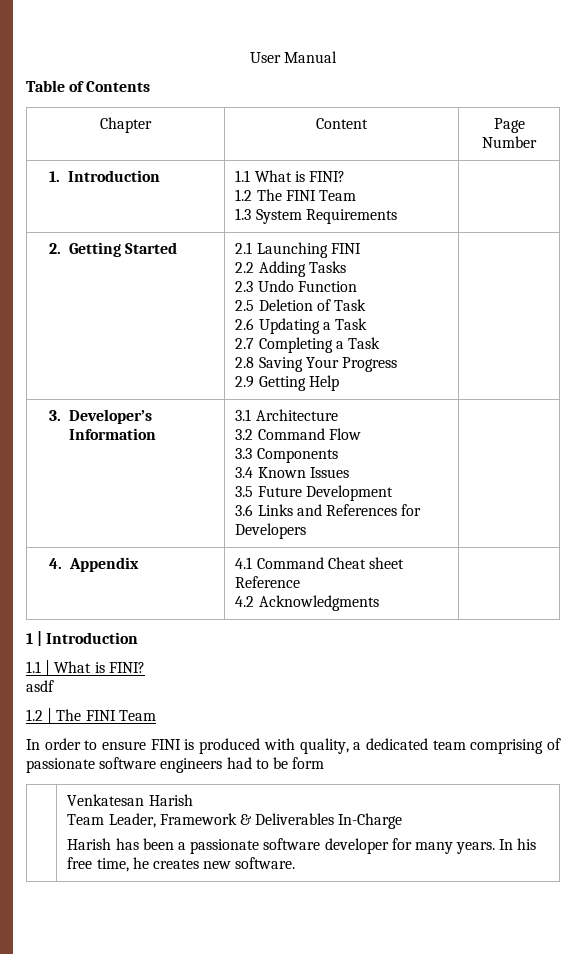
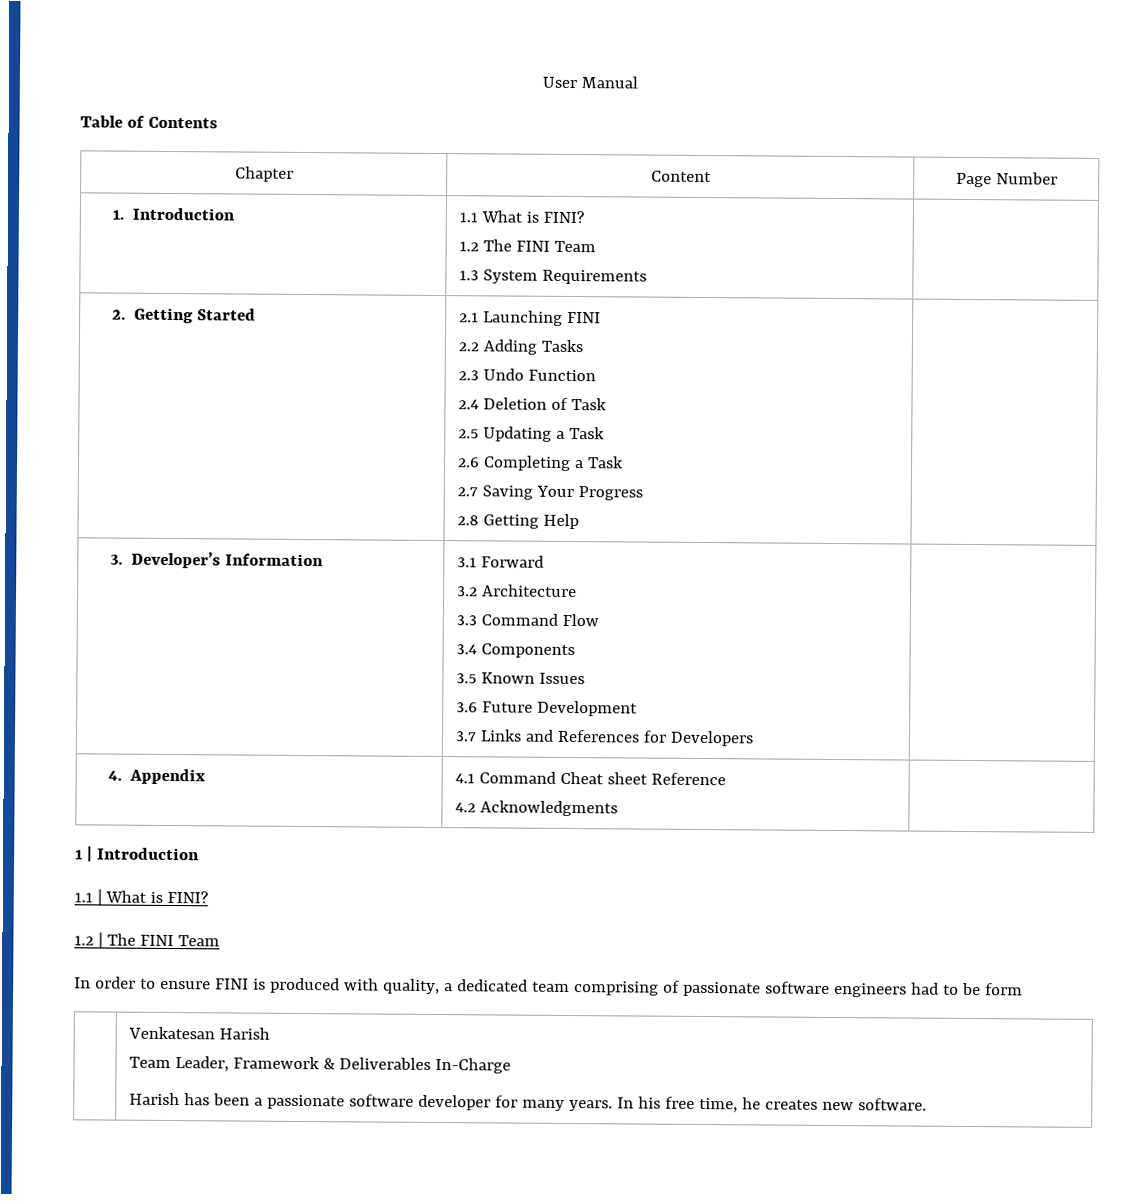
  2. Getting Started | 2.1 Launching FINI
  2.2 Adding Tasks
  2.3 Undo Function
- 2.5 Deletion of Task
- 2.6 Updating a Task
- 2.7 Completing a Task
- 2.8 Saving Your Progress
- 2.9 Getting Help |
+ 2.4 Deletion of Task
+ 2.5 Updating a Task
+ 2.6 Completing a Task
+ 2.7 Saving Your Progress
+ 2.8 Getting Help |
- 3. Developer’s Information | 3.1 Architecture
- 3.2 Command Flow
- 3.3 Components
- 3.4 Known Issues
- 3.5 Future Development
- 3.6 Links and References for Developers |
+ 3. Developer’s Information | 3.1 Forward
+ 3.2 Architecture
+ 3.3 Command Flow
+ 3.4 Components
+ 3.5 Known Issues
+ 3.6 Future Development
+ 3.7 Links and References for Developers |
- asdf

